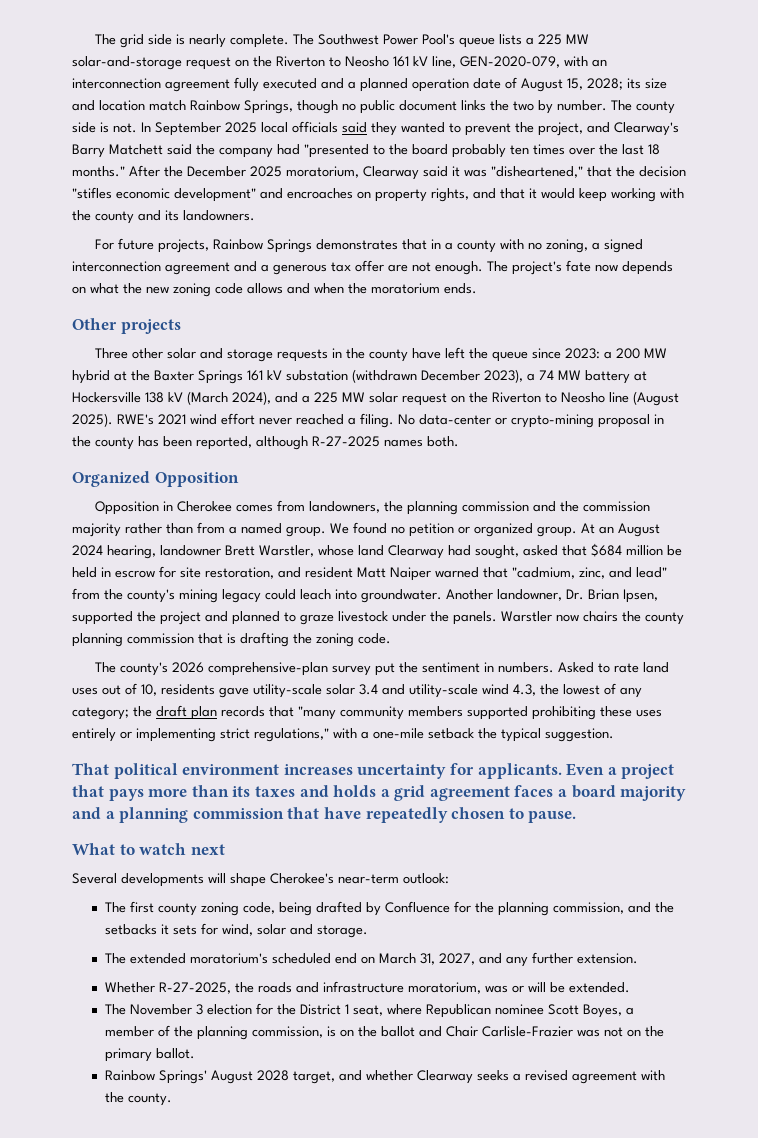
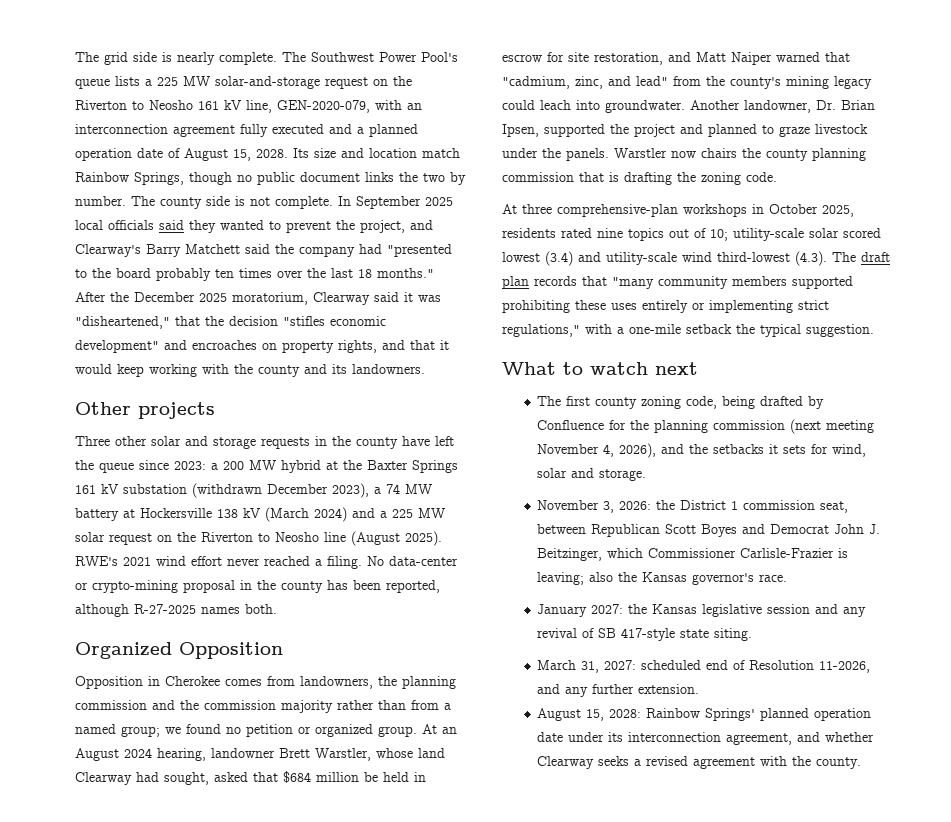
- The Southwest Power Pool's queue lists a 225 MW solar-and-storage request on the Riverton to Neosho 161 kV line, GEN-2020-079, with an interconnection agreement fully executed and a planned operation date of August 15, 2028; its size and location match Rainbow Springs, though no public document links the two by number.
+ The Southwest Power Pool's queue lists a 225 MW solar-and-storage request on the Riverton to Neosho 161 kV line, GEN-2020-079, with an interconnection agreement fully executed and a planned operation date of August 15, 2028. Its size and location match Rainbow Springs, though no public document links the two by number.
- The county side is not.
+ The county side is not complete.
- For future projects, Rainbow Springs demonstrates that in a county with no zoning, a signed interconnection agreement and a generous tax offer are not enough. The project's fate now depends on what the new zoning code allows and when the moratorium ends.
- Three other solar and storage requests in the county have left the queue since 2023: a 200 MW hybrid at the Baxter Springs 161 kV substation (withdrawn December 2023), a 74 MW battery at Hockersville 138 kV (March 2024), and a 225 MW solar request on the Riverton to Neosho line (August 2025).
+ Three other solar and storage requests in the county have left the queue since 2023: a 200 MW hybrid at the Baxter Springs 161 kV substation (withdrawn December 2023), a 74 MW battery at Hockersville 138 kV (March 2024) and a 225 MW solar request on the Riverton to Neosho line (August 2025).
- Opposition in Cherokee comes from landowners, the planning commission and the commission majority rather than from a named group. We found no petition or organized group.
+ Opposition in Cherokee comes from landowners, the planning commission and the commission majority rather than from a named group; we found no petition or organized group.
- At an August 2024 hearing, landowner Brett Warstler, whose land Clearway had sought, asked that $684 million be held in escrow for site restoration, and resident Matt Naiper warned that "cadmium, zinc, and lead" from the county's mining legacy could leach into groundwater.
+ At an August 2024 hearing, landowner Brett Warstler, whose land Clearway had sought, asked that $684 million be held in escrow for site restoration, and Matt Naiper warned that "cadmium, zinc, and lead" from the county's mining legacy could leach into groundwater.
- The county's 2026 comprehensive-plan survey put the sentiment in numbers. Asked to rate land uses out of 10, residents gave utility-scale solar 3.4 and utility-scale wind 4.3, the lowest of any category; the draft plan records that "many community members supported prohibiting these uses entirely or implementing strict regulations," with a one-mile setback the typical suggestion.
+ At three comprehensive-plan workshops in October 2025, residents rated nine topics out of 10; utility-scale solar scored lowest (3.4) and utility-scale wind third-lowest (4.3). The draft plan records that "many community members supported prohibiting these uses entirely or implementing strict regulations," with a one-mile setback the typical suggestion.
- That political environment increases uncertainty for applicants. Even a project that pays more than its taxes and holds a grid agreement faces a board majority and a planning commission that have repeatedly chosen to pause.
  What to watch next
- Several developments will shape Cherokee's near-term outlook:
- The first county zoning code, being drafted by Confluence for the planning commission, and the setbacks it sets for wind, solar and storage.
+ The first county zoning code, being drafted by Confluence for the planning commission (next meeting November 4, 2026), and the setbacks it sets for wind, solar and storage.
- The extended moratorium's scheduled end on March 31, 2027, and any further extension.
- Whether R-27-2025, the roads and infrastructure moratorium, was or will be extended.
- The November 3 election for the District 1 seat, where Republican nominee Scott Boyes, a member of the planning commission, is on the ballot and Chair Carlisle-Frazier was not on the primary ballot.
- Rainbow Springs' August 2028 target, and whether Clearway seeks a revised agreement with the county.
+ November 3, 2026: the District 1 commission seat, between Republican Scott Boyes and Democrat John J. Beitzinger, which Commissioner Carlisle-Frazier is leaving; also the Kansas governor's race.
+ January 2027: the Kansas legislative session and any revival of SB 417-style state siting.
+ March 31, 2027: scheduled end of Resolution 11-2026, and any further extension.
+ August 15, 2028: Rainbow Springs' planned operation date under its interconnection agreement, and whether Clearway seeks a revised agreement with the county.

